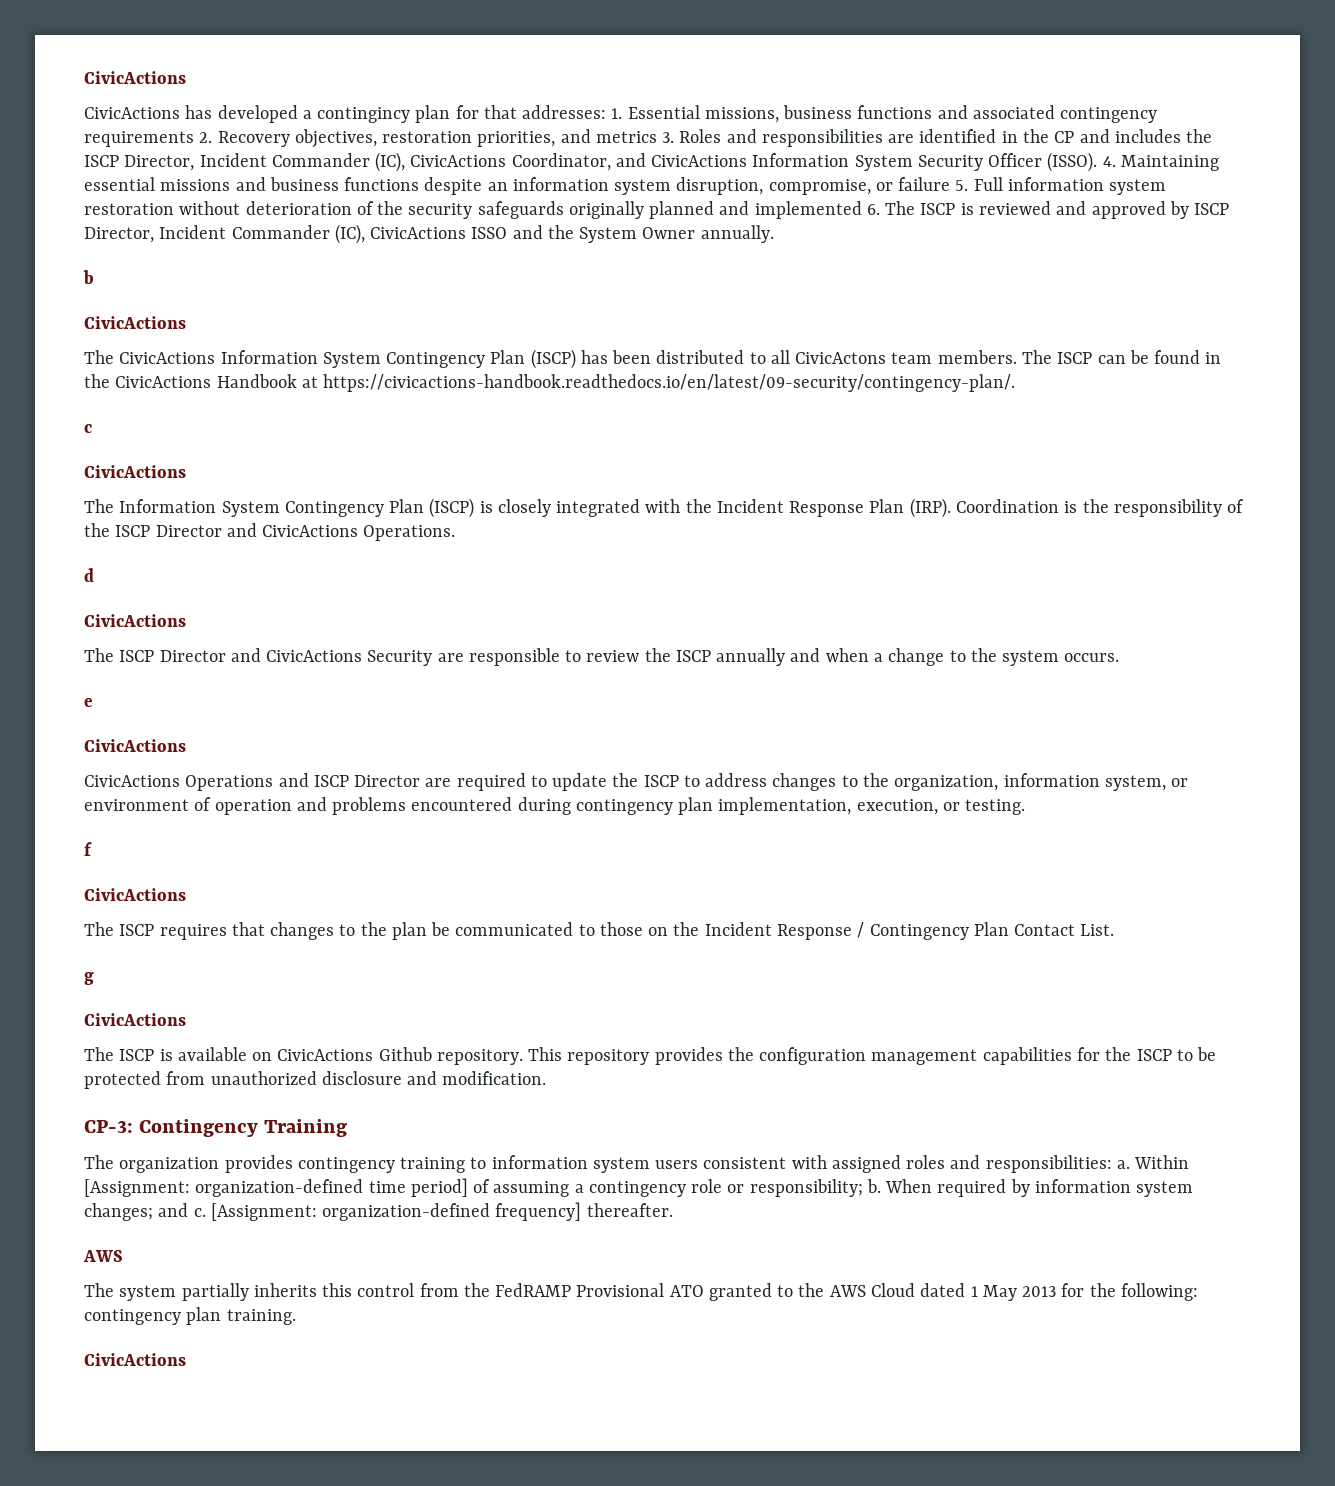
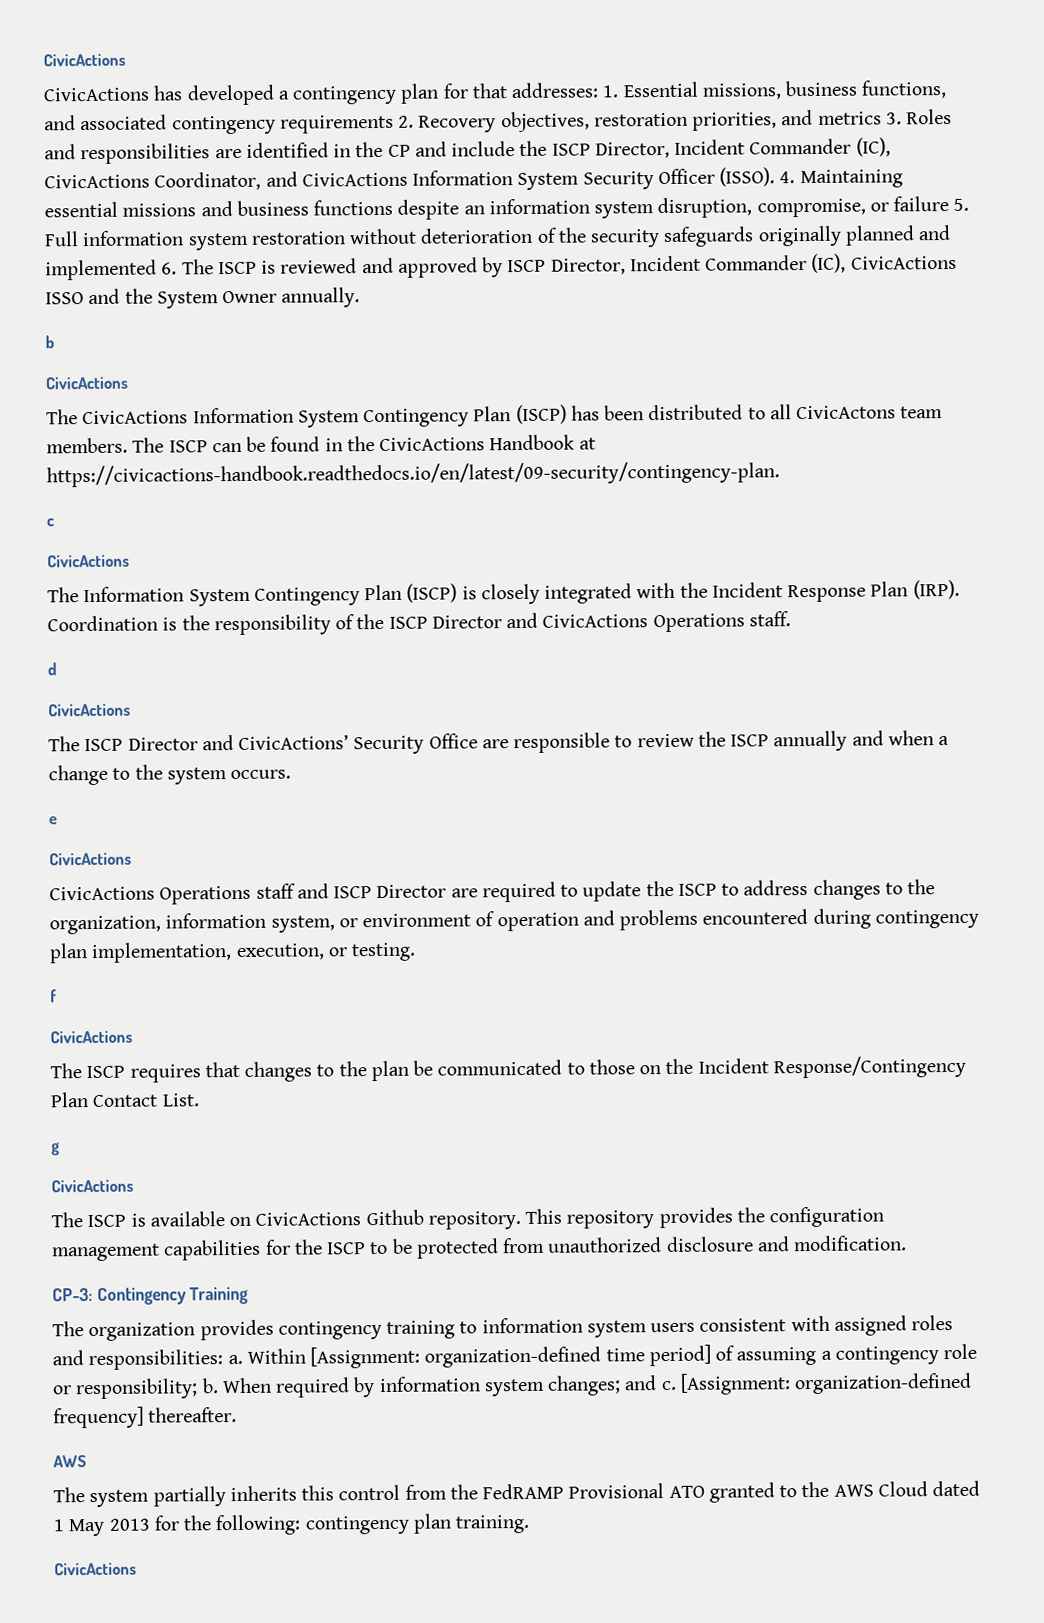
- CivicActions has developed a contingincy plan for that addresses: 1. Essential missions, business functions and associated contingency requirements 2. Recovery objectives, restoration priorities, and metrics 3. Roles and responsibilities are identified in the CP and includes the ISCP Director, Incident Commander (IC), CivicActions Coordinator, and CivicActions Information System Security Officer (ISSO).
+ CivicActions has developed a contingency plan for that addresses: 1. Essential missions, business functions, and associated contingency requirements 2. Recovery objectives, restoration priorities, and metrics 3. Roles and responsibilities are identified in the CP and include the ISCP Director, Incident Commander (IC), CivicActions Coordinator, and CivicActions Information System Security Officer (ISSO).
- The ISCP can be found in the CivicActions Handbook at https://civicactions-handbook.readthedocs.io/en/latest/09-security/contingency-plan/.
+ The ISCP can be found in the CivicActions Handbook at https://civicactions-handbook.readthedocs.io/en/latest/09-security/contingency-plan.
- Coordination is the responsibility of the ISCP Director and CivicActions Operations.
+ Coordination is the responsibility of the ISCP Director and CivicActions Operations staff.
- The ISCP Director and CivicActions Security are responsible to review the ISCP annually and when a change to the system occurs.
+ The ISCP Director and CivicActions’ Security Office are responsible to review the ISCP annually and when a change to the system occurs.
- CivicActions Operations and ISCP Director are required to update the ISCP to address changes to the organization, information system, or environment of operation and problems encountered during contingency plan implementation, execution, or testing.
+ CivicActions Operations staff and ISCP Director are required to update the ISCP to address changes to the organization, information system, or environment of operation and problems encountered during contingency plan implementation, execution, or testing.
- The ISCP requires that changes to the plan be communicated to those on the Incident Response / Contingency Plan Contact List.
+ The ISCP requires that changes to the plan be communicated to those on the Incident Response/Contingency Plan Contact List.

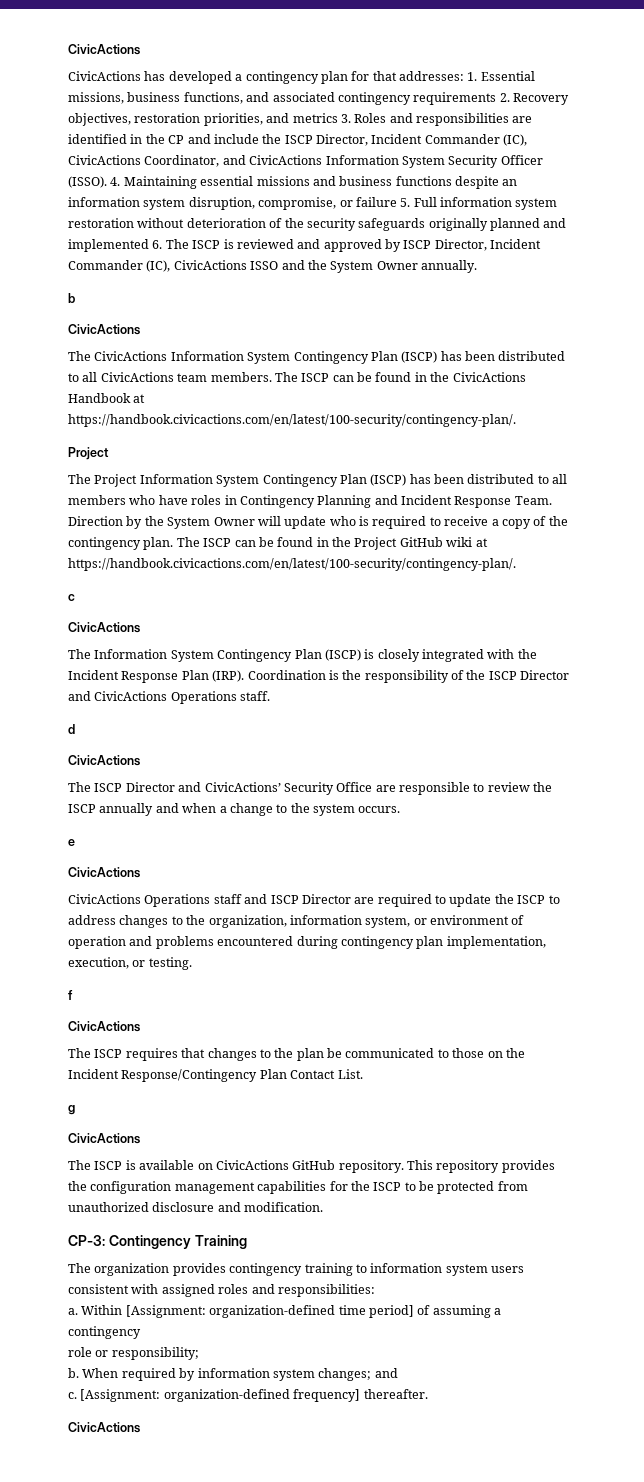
- The CivicActions Information System Contingency Plan (ISCP) has been distributed to all CivicActons team members.
+ The CivicActions Information System Contingency Plan (ISCP) has been distributed to all CivicActions team members.
- The ISCP can be found in the CivicActions Handbook at https://civicactions-handbook.readthedocs.io/en/latest/09-security/contingency-plan.
+ The ISCP can be found in the CivicActions Handbook at https://handbook.civicactions.com/en/latest/100-security/contingency-plan/.
+ Project
+ The Project Information System Contingency Plan (ISCP) has been distributed to all members who have roles in Contingency Planning and Incident Response Team. Direction by the System Owner will update who is required to receive a copy of the contingency plan. The ISCP can be found in the Project GitHub wiki at https://handbook.civicactions.com/en/latest/100-security/contingency-plan/.
- The ISCP is available on CivicActions Github repository.
+ The ISCP is available on CivicActions GitHub repository.
- The organization provides contingency training to information system users consistent with assigned roles and responsibilities: a.
+ The organization provides contingency training to information system users consistent with assigned roles and responsibilities:
+ a.
- Within [Assignment: organization-defined time period] of assuming a contingency role or responsibility; b.
+ Within [Assignment: organization-defined time period] of assuming a contingency
+ role or responsibility;
+ b.
- When required by information system changes; and c.
+ When required by information system changes; and
+ c.
  [Assignment: organization-defined frequency] thereafter.
- AWS
- The system partially inherits this control from the FedRAMP Provisional ATO granted to the AWS Cloud dated 1 May 2013 for the following: contingency plan training.

